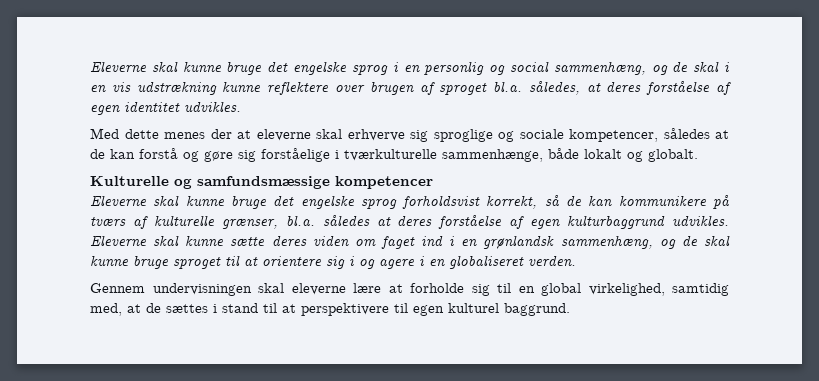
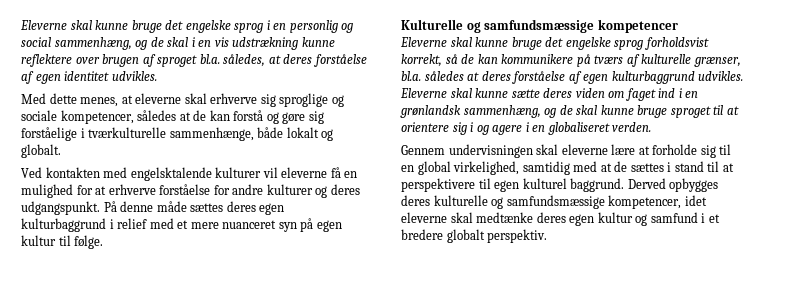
- Med dette menes der at eleverne skal erhverve sig sproglige og sociale kompetencer, således at de kan forstå og gøre sig forståelige i tværkulturelle sammenhænge, både lokalt og globalt.
+ Med dette menes, at eleverne skal erhverve sig sproglige og sociale kompetencer, således at de kan forstå og gøre sig forståelige i tværkulturelle sammenhænge, både lokalt og globalt.
+ Ved kontakten med engelsktalende kulturer vil eleverne få en mulighed for at erhverve forståelse for andre kulturer og deres udgangspunkt. På denne måde sættes deres egen kulturbaggrund i relief med et mere nuanceret syn på egen kultur til følge.
- Gennem undervisningen skal eleverne lære at forholde sig til en global virkelighed, samtidig med, at de sættes i stand til at perspektivere til egen kulturel baggrund.
+ Gennem undervisningen skal eleverne lære at forholde sig til en global virkelighed, samtidig med at de sættes i stand til at perspektivere til egen kulturel baggrund.
+ Derved opbygges deres kulturelle og samfundsmæssige kompetencer, idet eleverne skal medtænke deres egen kultur og samfund i et bredere globalt perspektiv.

